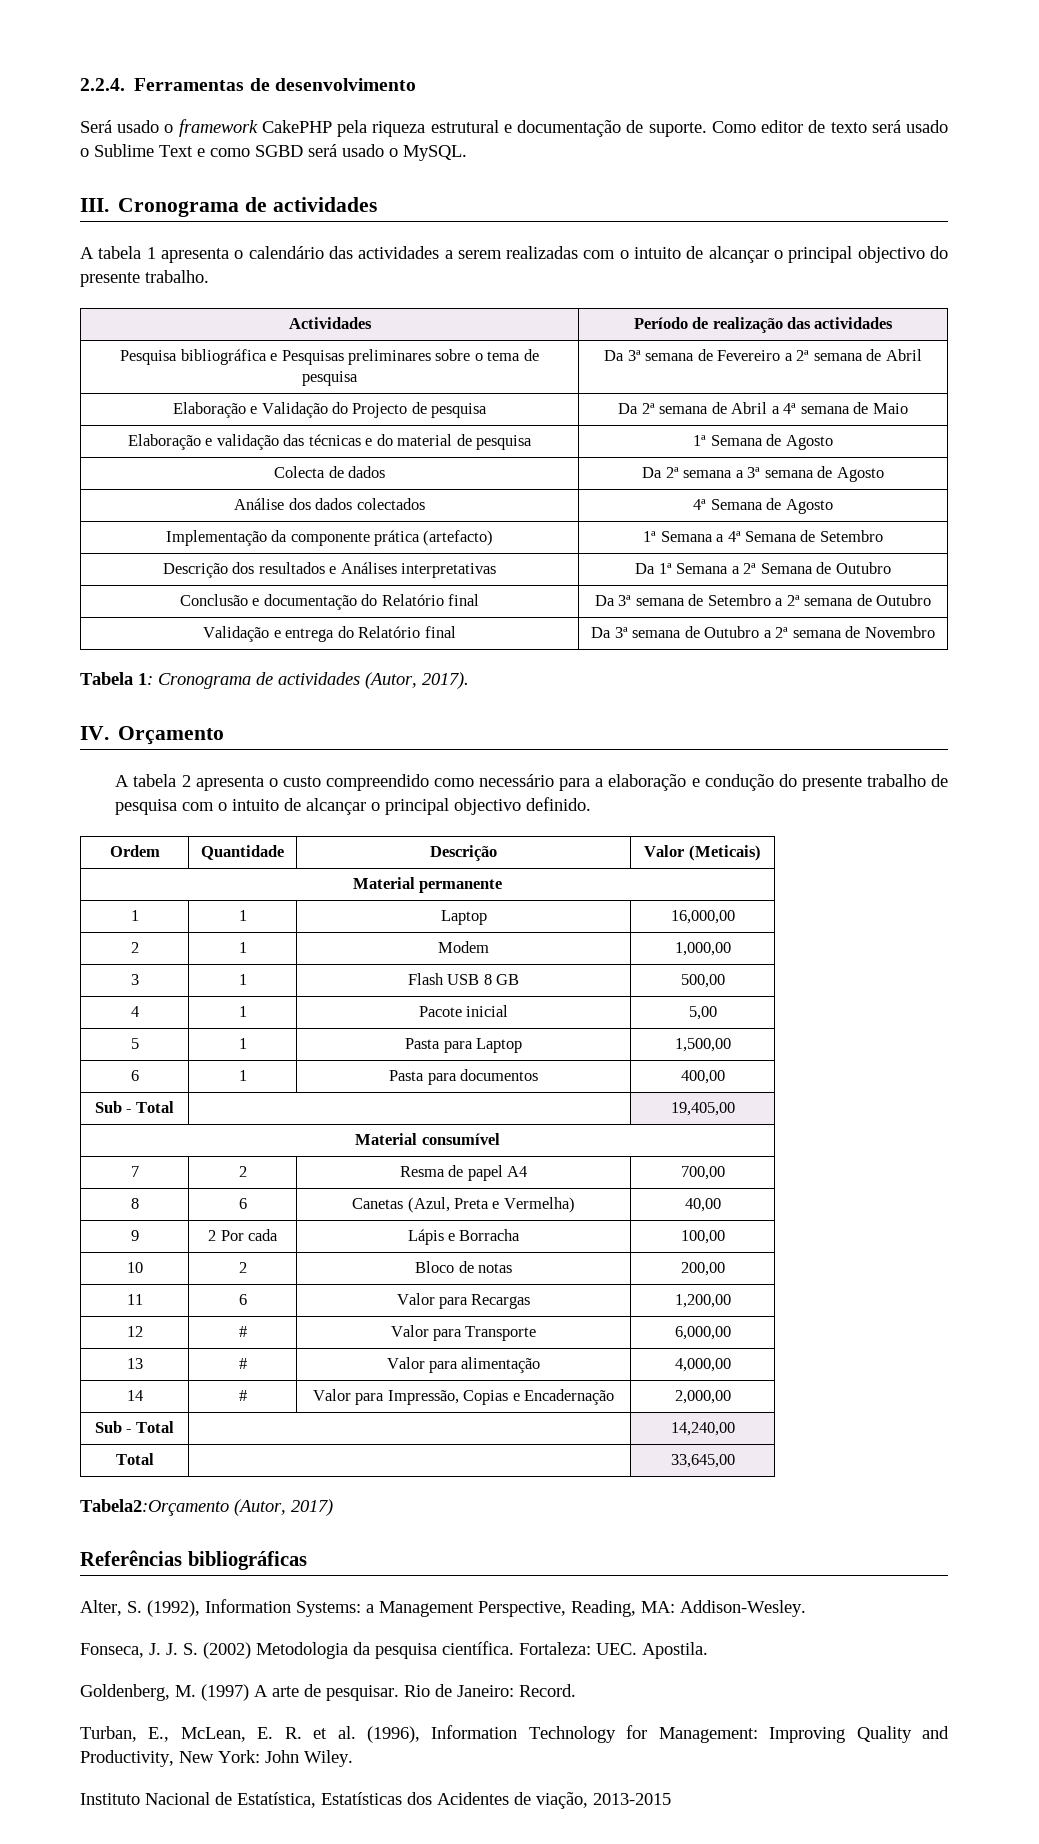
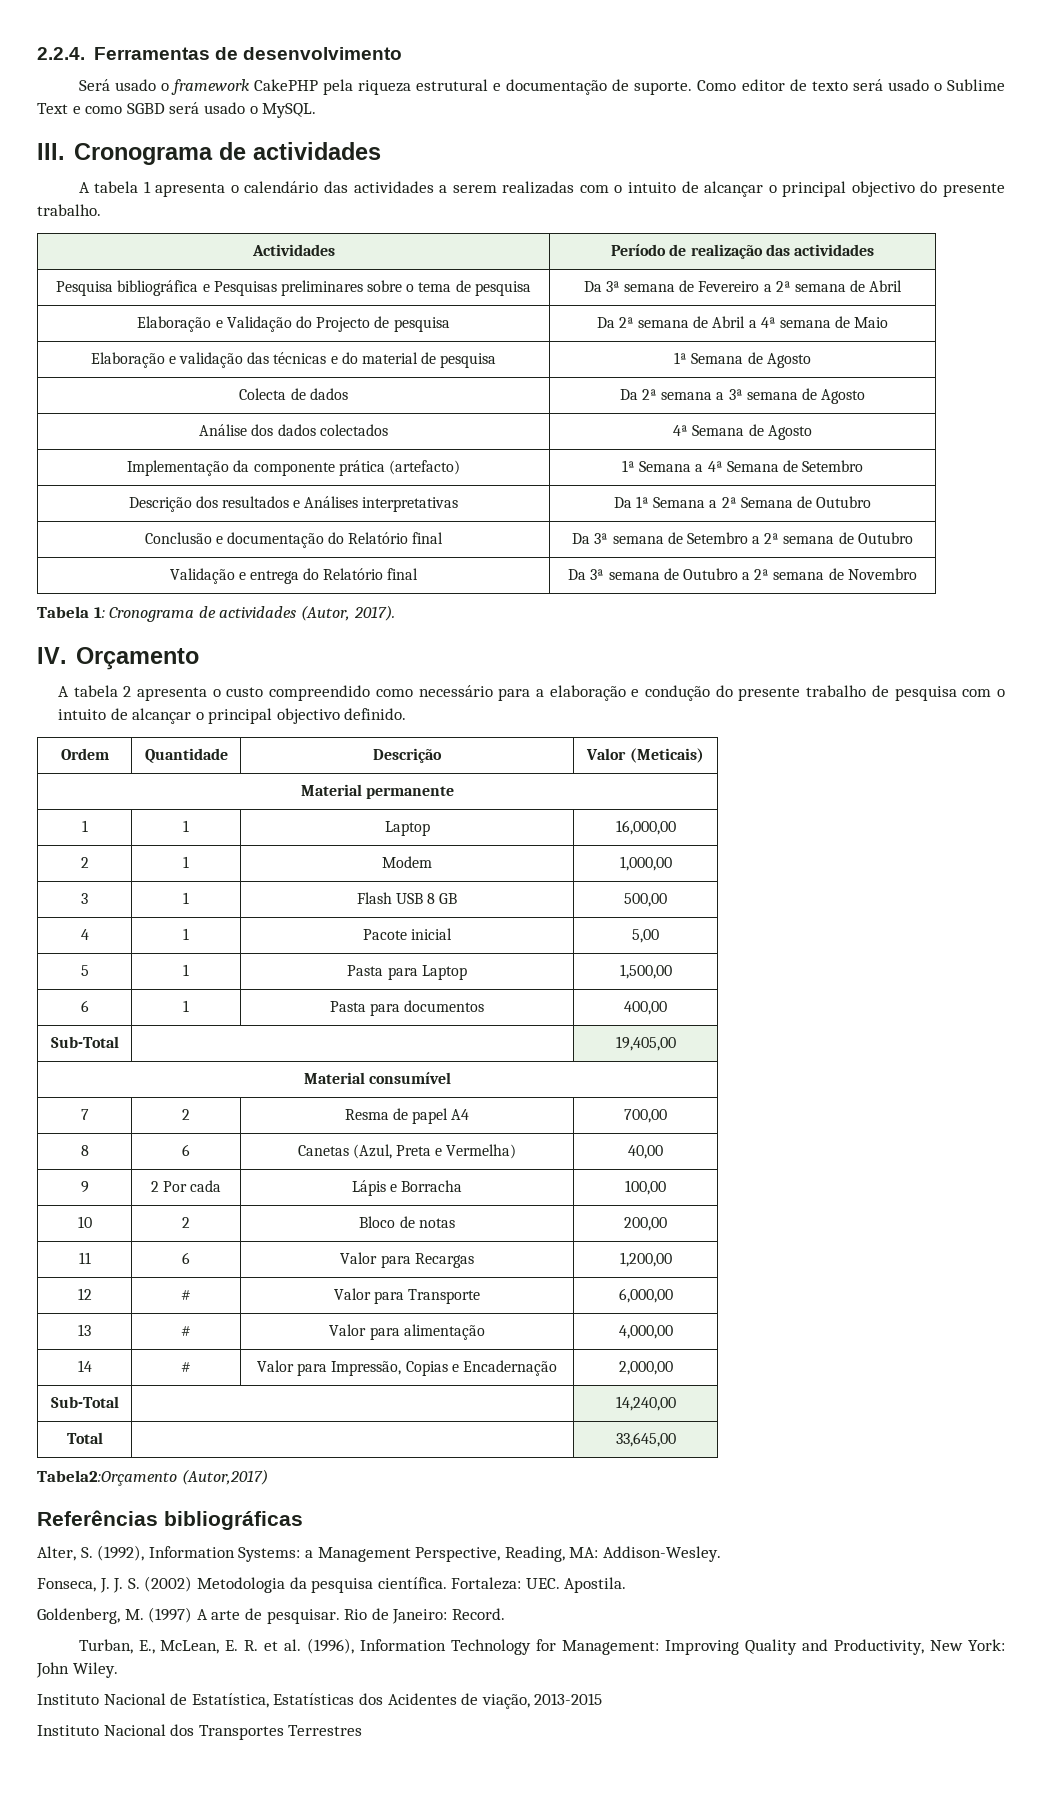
- Sub - Total | | 19,405,00
+ Sub-Total | | 19,405,00
- Sub - Total | | 14,240,00
+ Sub-Total | | 14,240,00
- Tabela2:Orçamento (Autor, 2017)
+ Tabela2:Orçamento (Autor,2017)
+ Instituto Nacional dos Transportes Terrestres

